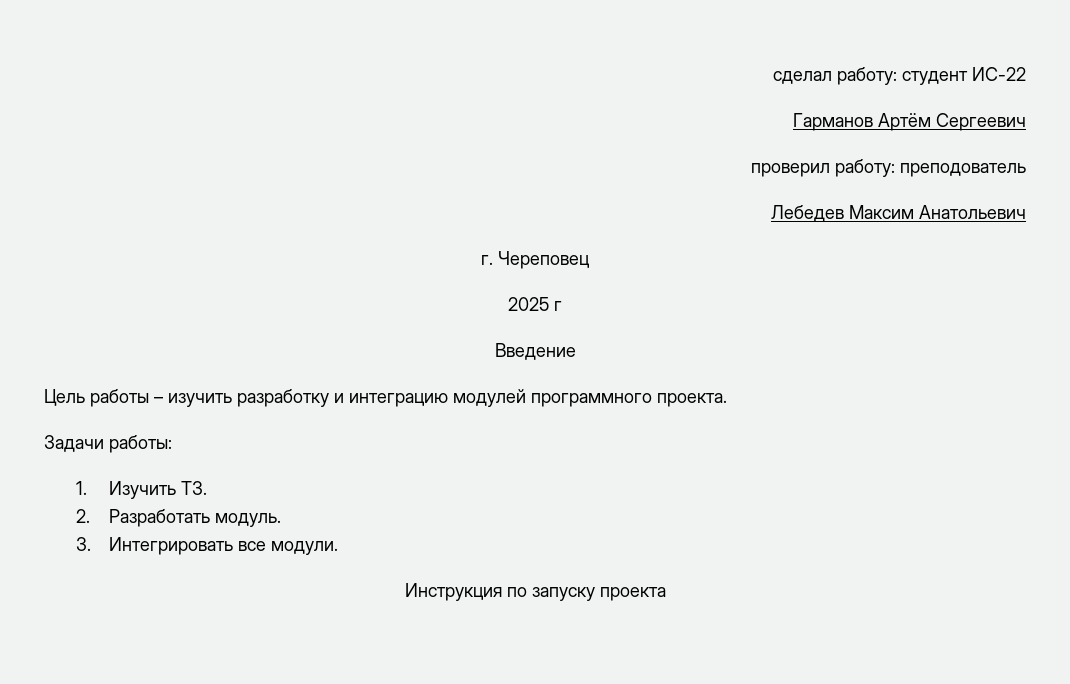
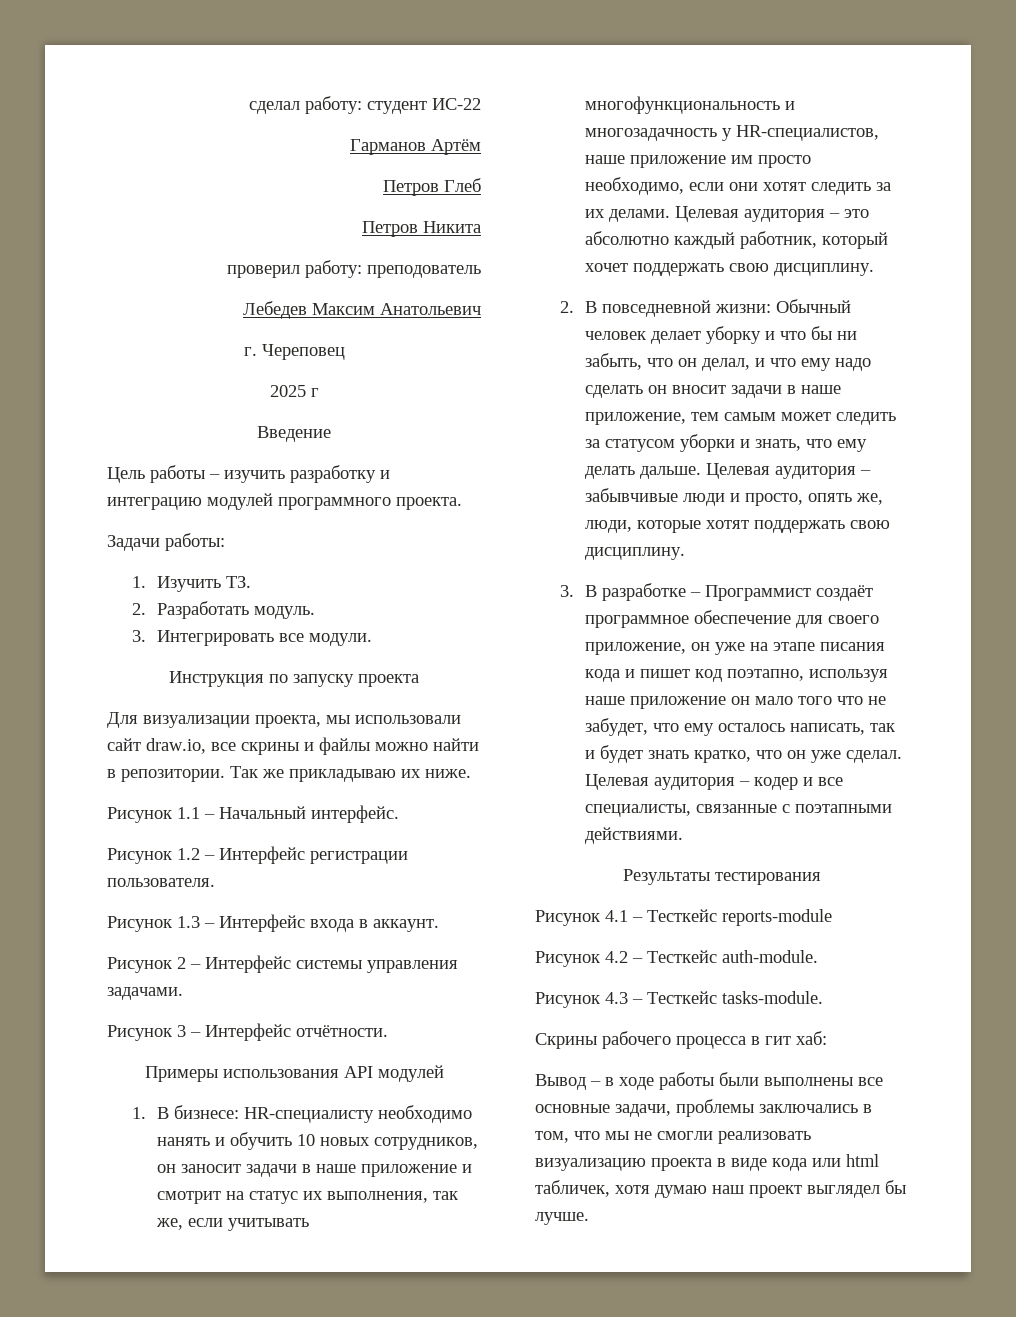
- Гарманов Артём Сергеевич
+ Гарманов Артём
+ Петров Глеб
+ Петров Никита
+ Для визуализации проекта, мы использовали сайт draw.io, все скрины и файлы можно найти в репозитории. Так же прикладываю их ниже.
+ Рисунок 1.1 – Начальный интерфейс.
+ Рисунок 1.2 – Интерфейс регистрации пользователя.
+ Рисунок 1.3 – Интерфейс входа в аккаунт.
+ Рисунок 2 – Интерфейс системы управления задачами.
+ Рисунок 3 – Интерфейс отчётности.
+ Примеры использования API модулей
+ 1. В бизнесе: HR-специалисту необходимо нанять и обучить 10 новых сотрудников, он заносит задачи в наше приложение и смотрит на статус их выполнения, так же, если учитывать многофункциональность и многозадачность у HR-специалистов, наше приложение им просто необходимо, если они хотят следить за их делами. Целевая аудитория – это абсолютно каждый работник, который хочет поддержать свою дисциплину.
+ 2. В повседневной жизни: Обычный человек делает уборку и что бы ни забыть, что он делал, и что ему надо сделать он вносит задачи в наше приложение, тем самым может следить за статусом уборки и знать, что ему делать дальше. Целевая аудитория – забывчивые люди и просто, опять же, люди, которые хотят поддержать свою дисциплину.
+ 3. В разработке – Программист создаёт программное обеспечение для своего приложение, он уже на этапе писания кода и пишет код поэтапно, используя наше приложение он мало того что не забудет, что ему осталось написать, так и будет знать кратко, что он уже сделал. Целевая аудитория – кодер и все специалисты, связанные с поэтапными действиями.
+ Результаты тестирования
+ Рисунок 4.1 – Тесткейс reports-module
+ Рисунок 4.2 – Тесткейс auth-module.
+ Рисунок 4.3 – Тесткейс tasks-module.
+ Cкрины рабочего процесса в гит хаб:
+ Вывод – в ходе работы были выполнены все основные задачи, проблемы заключались в том, что мы не смогли реализовать визуализацию проекта в виде кода или html табличек, хотя думаю наш проект выглядел бы лучше.

